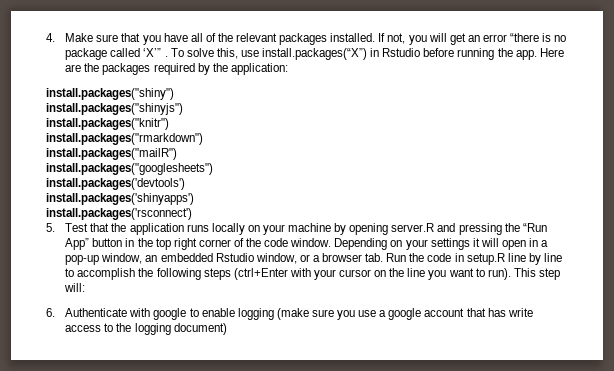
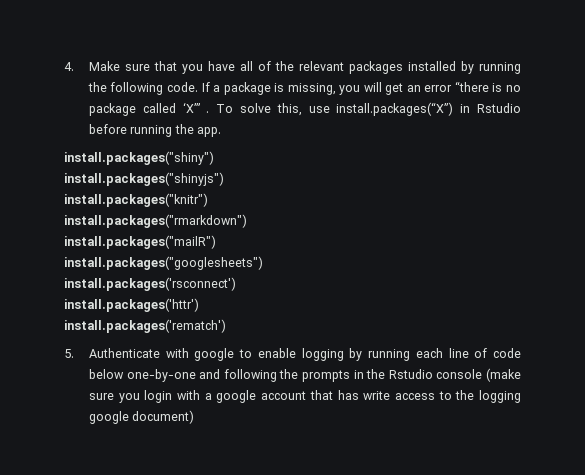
- 4. Make sure that you have all of the relevant packages installed. If not, you will get an error “there is no package called ‘X’” .
+ 4. Make sure that you have all of the relevant packages installed by running the following code. If a package is missing, you will get an error “there is no package called ‘X’” .
- Here are the packages required by the application:
- install.packages('devtools')
- install.packages('shinyapps')
- 5. Test that the application runs locally on your machine by opening server.R and pressing the “Run App” button in the top right corner of the code window. Depending on your settings it will open in a pop-up window, an embedded Rstudio window, or a browser tab. Run the code in setup.R line by line to accomplish the following steps (ctrl+Enter with your cursor on the line you want to run). This step will:
- 6. Authenticate with google to enable logging (make sure you use a google account that has write access to the logging document)
+ install.packages('httr')
+ install.packages('rematch')
+ 5. Authenticate with google to enable logging by running each line of code below one-by-one and following the prompts in the Rstudio console (make sure you login with a google account that has write access to the logging google document)

